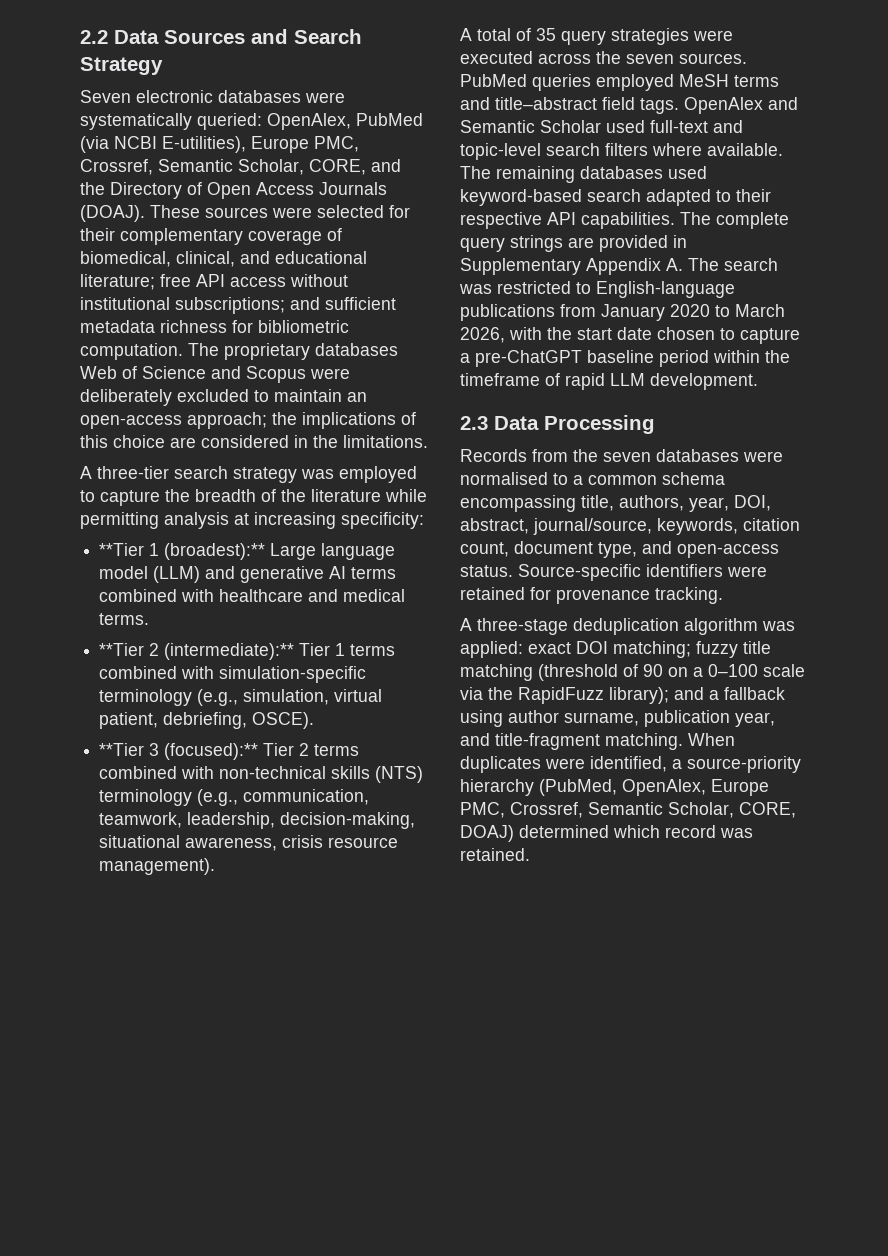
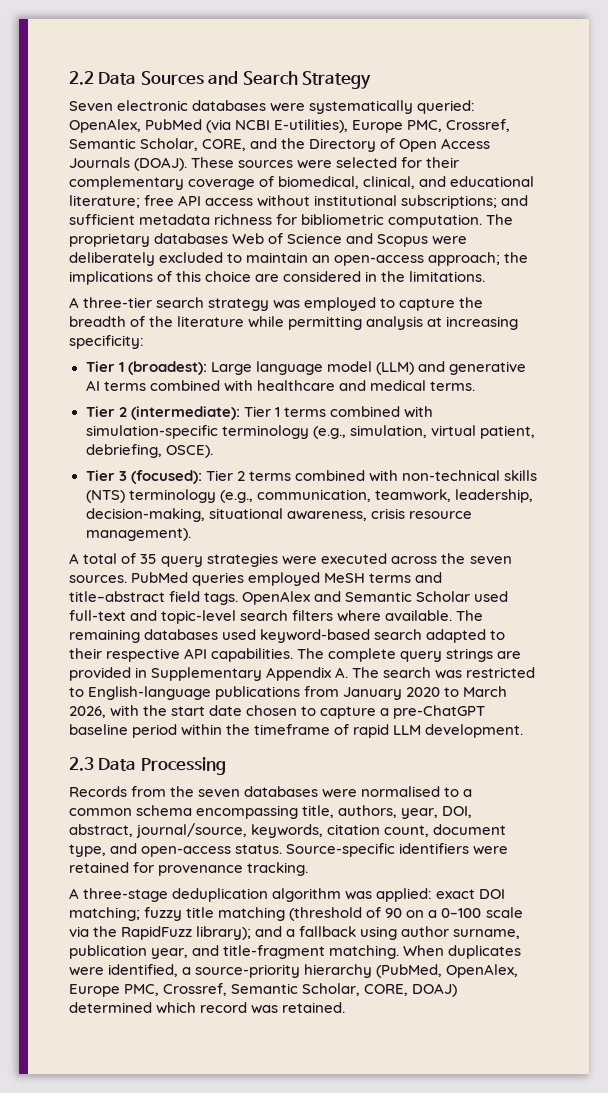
- **Tier 1 (broadest):** Large language model (LLM) and generative AI terms combined with healthcare and medical terms.
+ Tier 1 (broadest): Large language model (LLM) and generative AI terms combined with healthcare and medical terms.
- **Tier 2 (intermediate):** Tier 1 terms combined with simulation-specific terminology (e.g., simulation, virtual patient, debriefing, OSCE).
+ Tier 2 (intermediate): Tier 1 terms combined with simulation-specific terminology (e.g., simulation, virtual patient, debriefing, OSCE).
- **Tier 3 (focused):** Tier 2 terms combined with non-technical skills (NTS) terminology (e.g., communication, teamwork, leadership, decision-making, situational awareness, crisis resource management).
+ Tier 3 (focused): Tier 2 terms combined with non-technical skills (NTS) terminology (e.g., communication, teamwork, leadership, decision-making, situational awareness, crisis resource management).

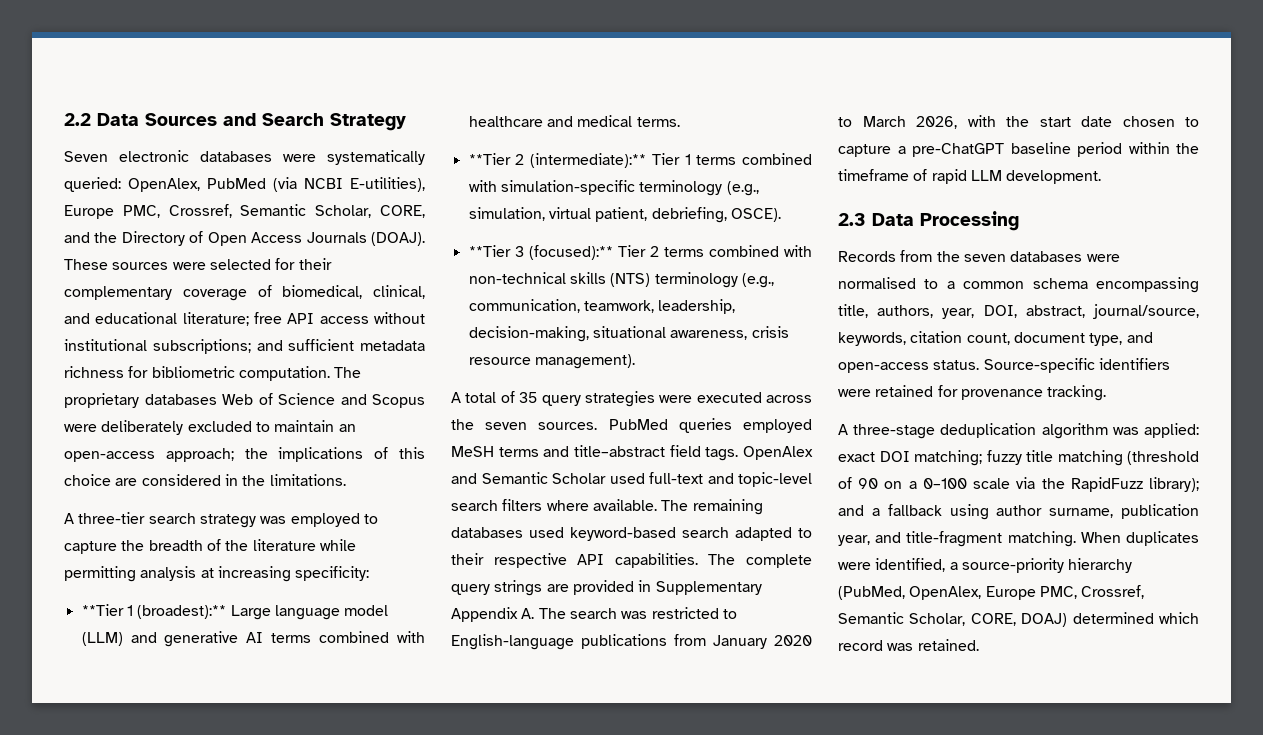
- Tier 1 (broadest): Large language model (LLM) and generative AI terms combined with healthcare and medical terms.
+ **Tier 1 (broadest):** Large language model (LLM) and generative AI terms combined with healthcare and medical terms.
- Tier 2 (intermediate): Tier 1 terms combined with simulation-specific terminology (e.g., simulation, virtual patient, debriefing, OSCE).
+ **Tier 2 (intermediate):** Tier 1 terms combined with simulation-specific terminology (e.g., simulation, virtual patient, debriefing, OSCE).
- Tier 3 (focused): Tier 2 terms combined with non-technical skills (NTS) terminology (e.g., communication, teamwork, leadership, decision-making, situational awareness, crisis resource management).
+ **Tier 3 (focused):** Tier 2 terms combined with non-technical skills (NTS) terminology (e.g., communication, teamwork, leadership, decision-making, situational awareness, crisis resource management).

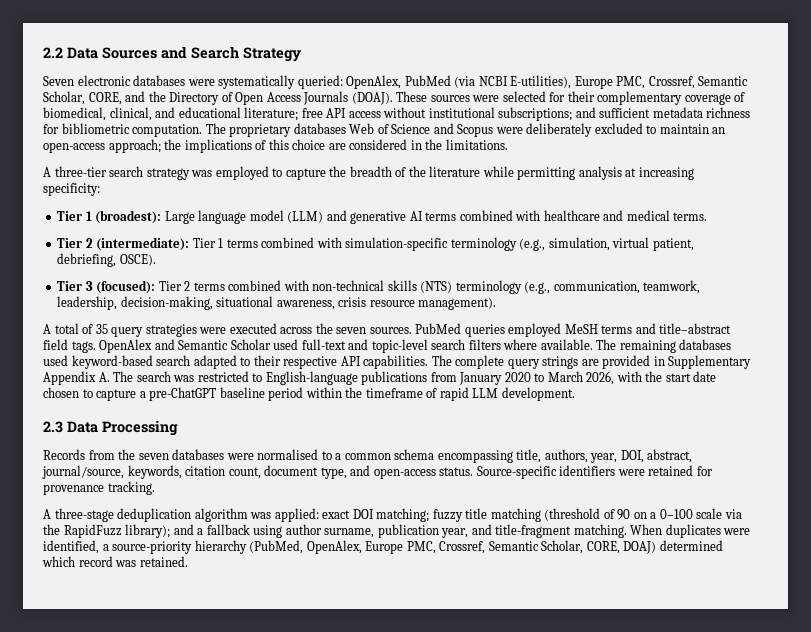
- **Tier 1 (broadest):** Large language model (LLM) and generative AI terms combined with healthcare and medical terms.
+ Tier 1 (broadest): Large language model (LLM) and generative AI terms combined with healthcare and medical terms.
- **Tier 2 (intermediate):** Tier 1 terms combined with simulation-specific terminology (e.g., simulation, virtual patient, debriefing, OSCE).
+ Tier 2 (intermediate): Tier 1 terms combined with simulation-specific terminology (e.g., simulation, virtual patient, debriefing, OSCE).
- **Tier 3 (focused):** Tier 2 terms combined with non-technical skills (NTS) terminology (e.g., communication, teamwork, leadership, decision-making, situational awareness, crisis resource management).
+ Tier 3 (focused): Tier 2 terms combined with non-technical skills (NTS) terminology (e.g., communication, teamwork, leadership, decision-making, situational awareness, crisis resource management).

